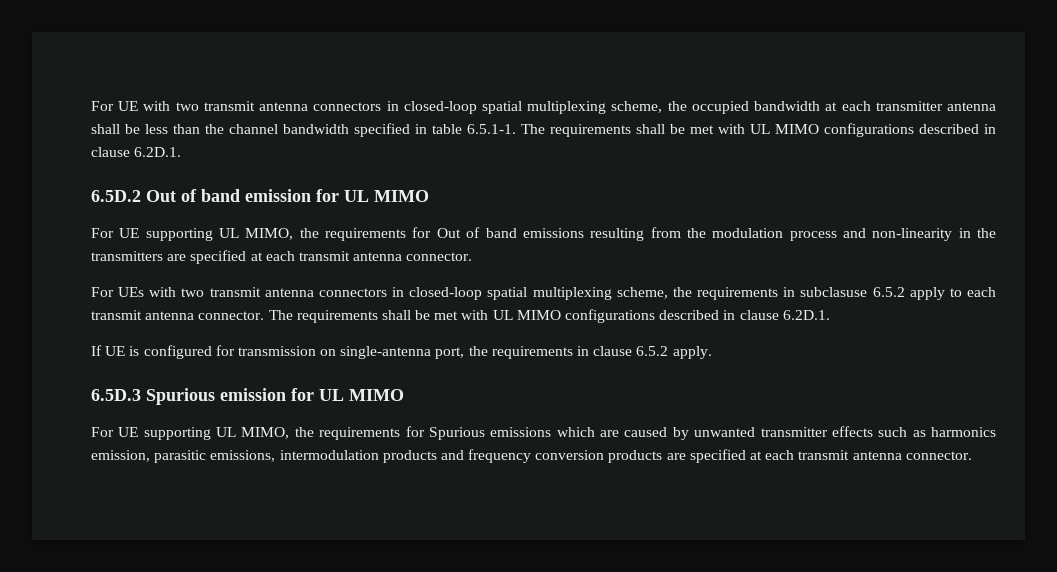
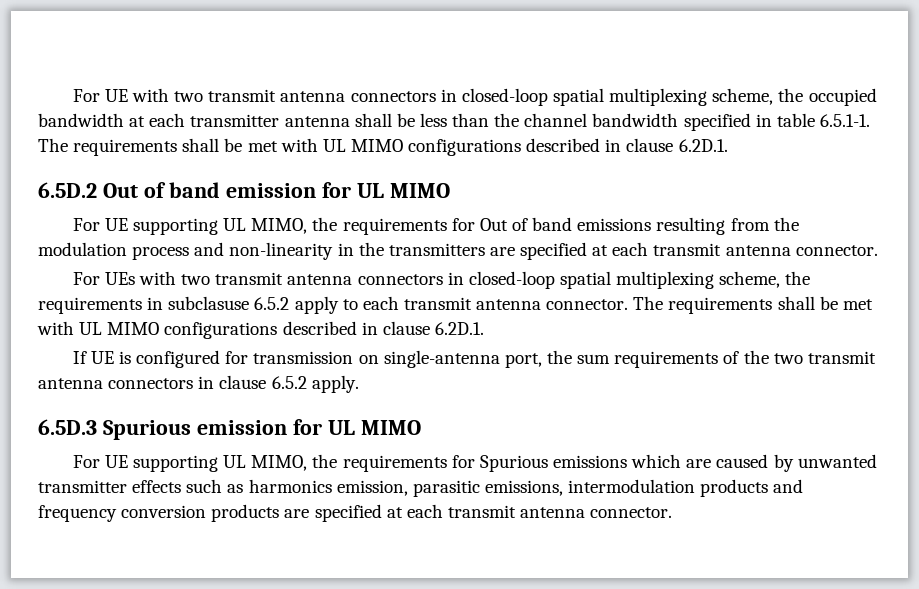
- If UE is configured for transmission on single-antenna port, the requirements in clause 6.5.2 apply.
+ If UE is configured for transmission on single-antenna port, the sum requirements of the two transmit antenna connectors in clause 6.5.2 apply.

